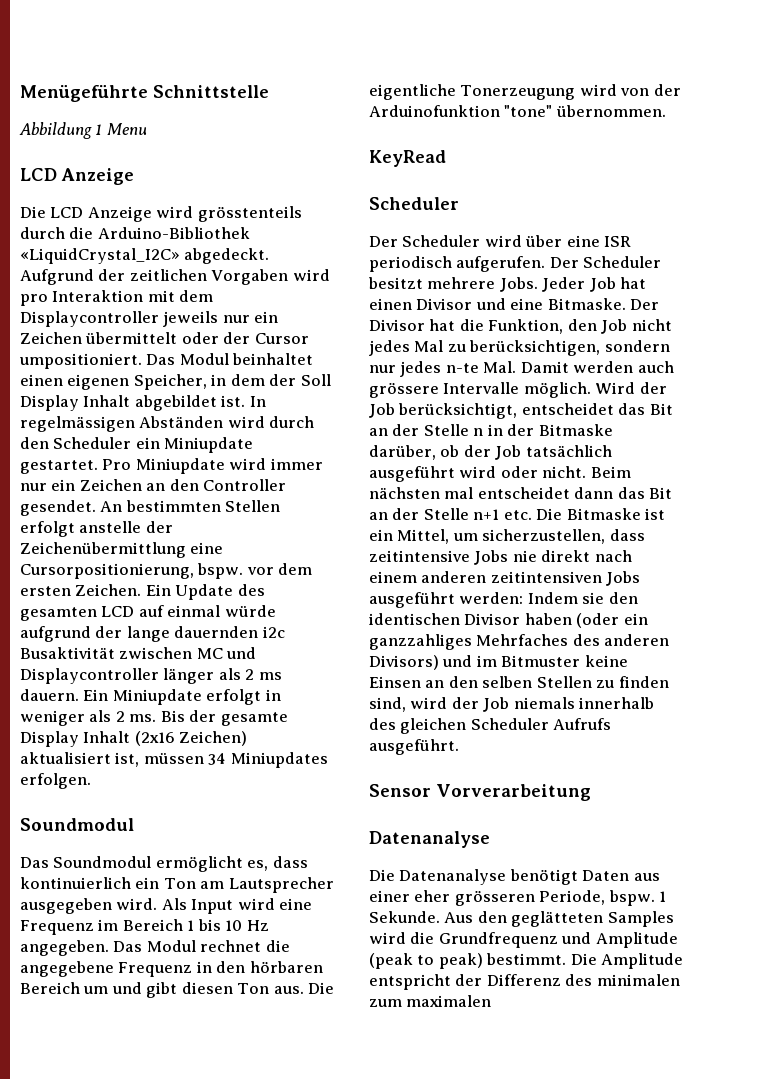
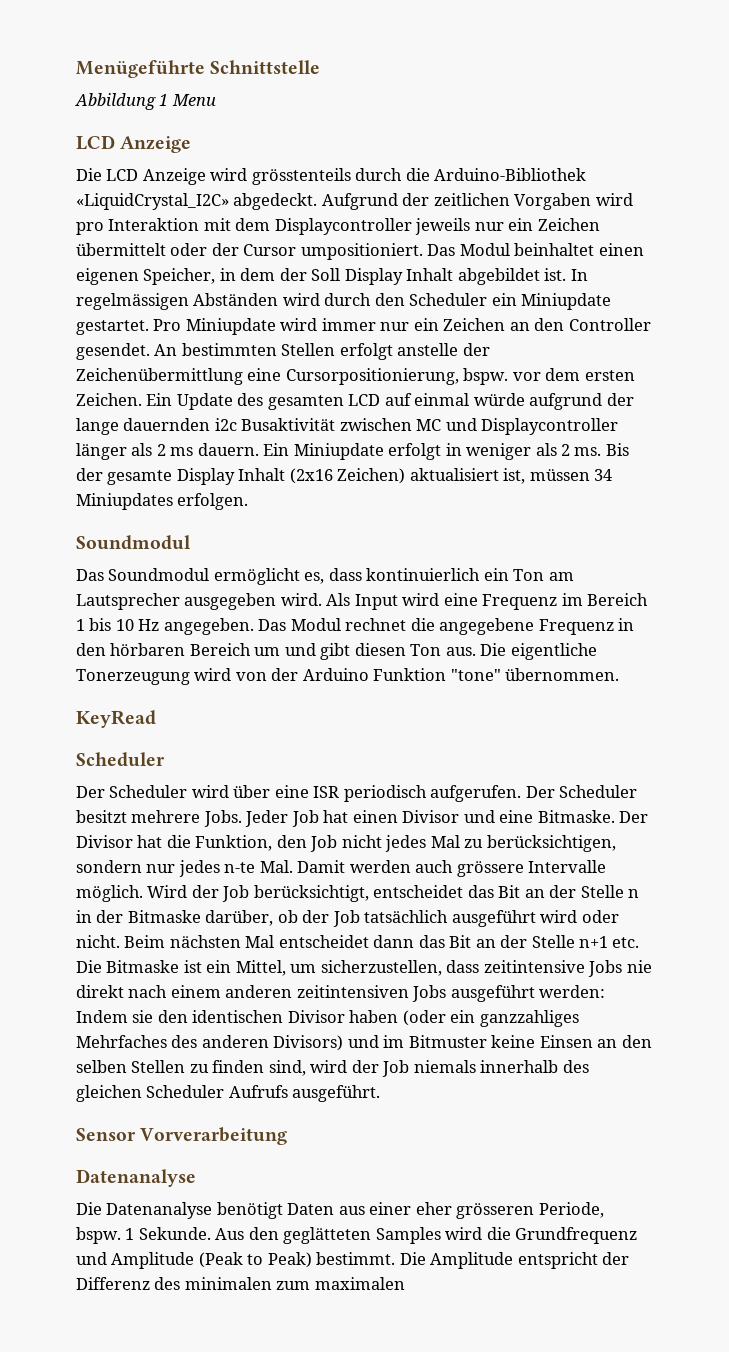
- Die eigentliche Tonerzeugung wird von der Arduinofunktion "tone" übernommen.
+ Die eigentliche Tonerzeugung wird von der Arduino Funktion "tone" übernommen.
- Beim nächsten mal entscheidet dann das Bit an der Stelle n+1 etc. Die Bitmaske ist ein Mittel, um sicherzustellen, dass zeitintensive Jobs nie direkt nach einem anderen zeitintensiven Jobs ausgeführt werden:
+ Beim nächsten Mal entscheidet dann das Bit an der Stelle n+1 etc. Die Bitmaske ist ein Mittel, um sicherzustellen, dass zeitintensive Jobs nie direkt nach einem anderen zeitintensiven Jobs ausgeführt werden:
- Aus den geglätteten Samples wird die Grundfrequenz und Amplitude (peak to peak) bestimmt.
+ Aus den geglätteten Samples wird die Grundfrequenz und Amplitude (Peak to Peak) bestimmt.

